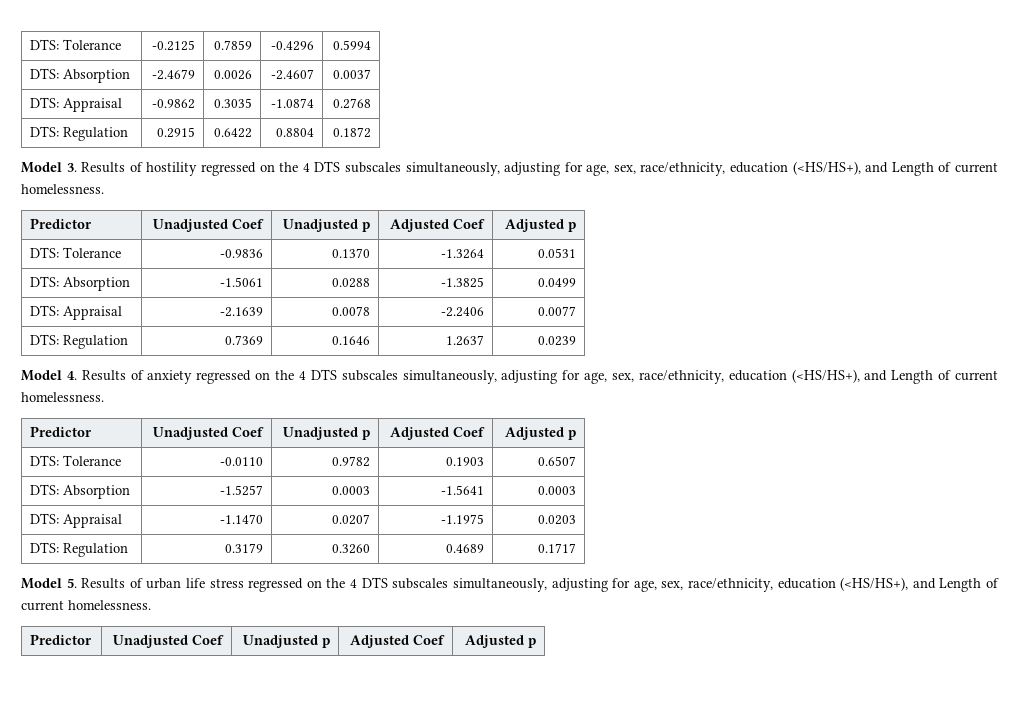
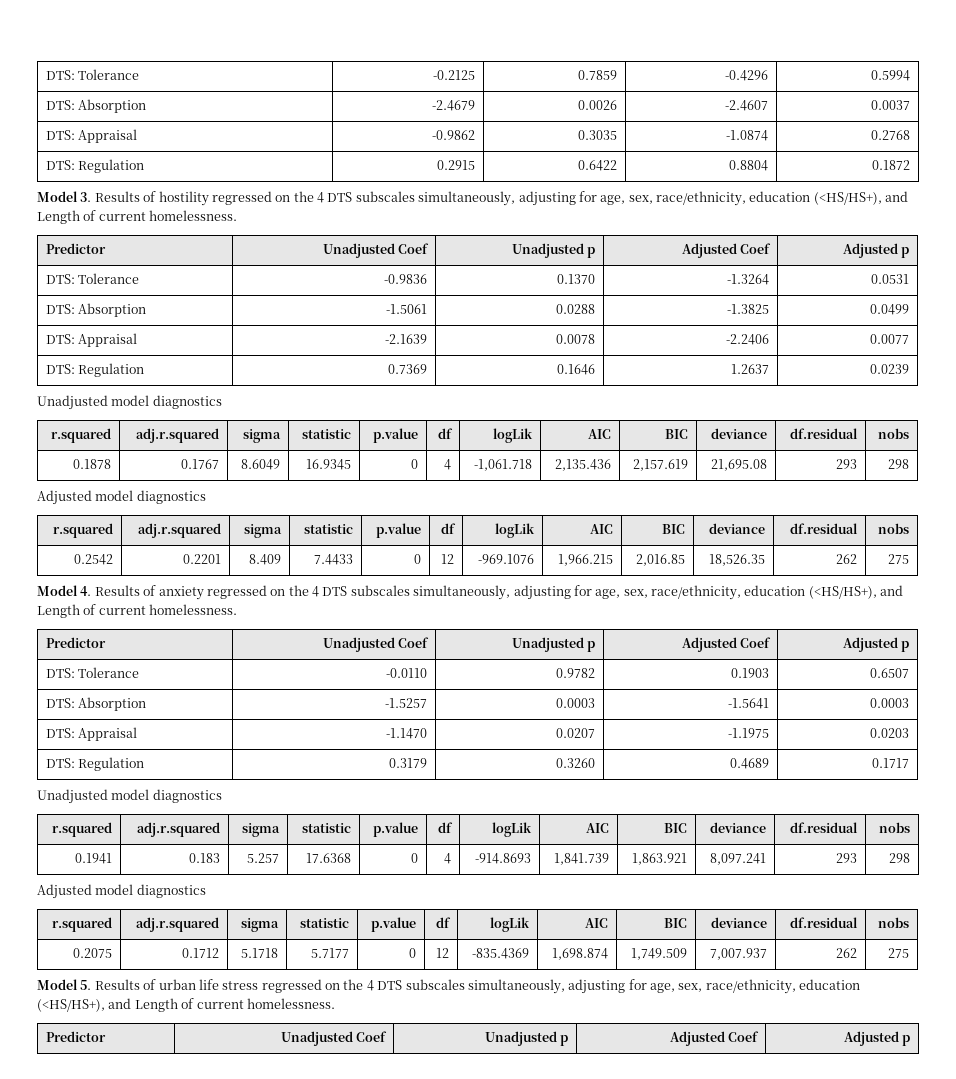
  DTS: Regulation | 0.7369 | 0.1646 | 1.2637 | 0.0239
+ Unadjusted model diagnostics
+ r.squared | adj.r.squared | sigma | statistic | p.value | df | logLik | AIC | BIC | deviance | df.residual | nobs
+ 0.1878 | 0.1767 | 8.6049 | 16.9345 | 0 | 4 | -1,061.718 | 2,135.436 | 2,157.619 | 21,695.08 | 293 | 298
+ Adjusted model diagnostics
+ r.squared | adj.r.squared | sigma | statistic | p.value | df | logLik | AIC | BIC | deviance | df.residual | nobs
+ 0.2542 | 0.2201 | 8.409 | 7.4433 | 0 | 12 | -969.1076 | 1,966.215 | 2,016.85 | 18,526.35 | 262 | 275
  DTS: Regulation | 0.3179 | 0.3260 | 0.4689 | 0.1717
+ Unadjusted model diagnostics
+ r.squared | adj.r.squared | sigma | statistic | p.value | df | logLik | AIC | BIC | deviance | df.residual | nobs
+ 0.1941 | 0.183 | 5.257 | 17.6368 | 0 | 4 | -914.8693 | 1,841.739 | 1,863.921 | 8,097.241 | 293 | 298
+ Adjusted model diagnostics
+ r.squared | adj.r.squared | sigma | statistic | p.value | df | logLik | AIC | BIC | deviance | df.residual | nobs
+ 0.2075 | 0.1712 | 5.1718 | 5.7177 | 0 | 12 | -835.4369 | 1,698.874 | 1,749.509 | 7,007.937 | 262 | 275

